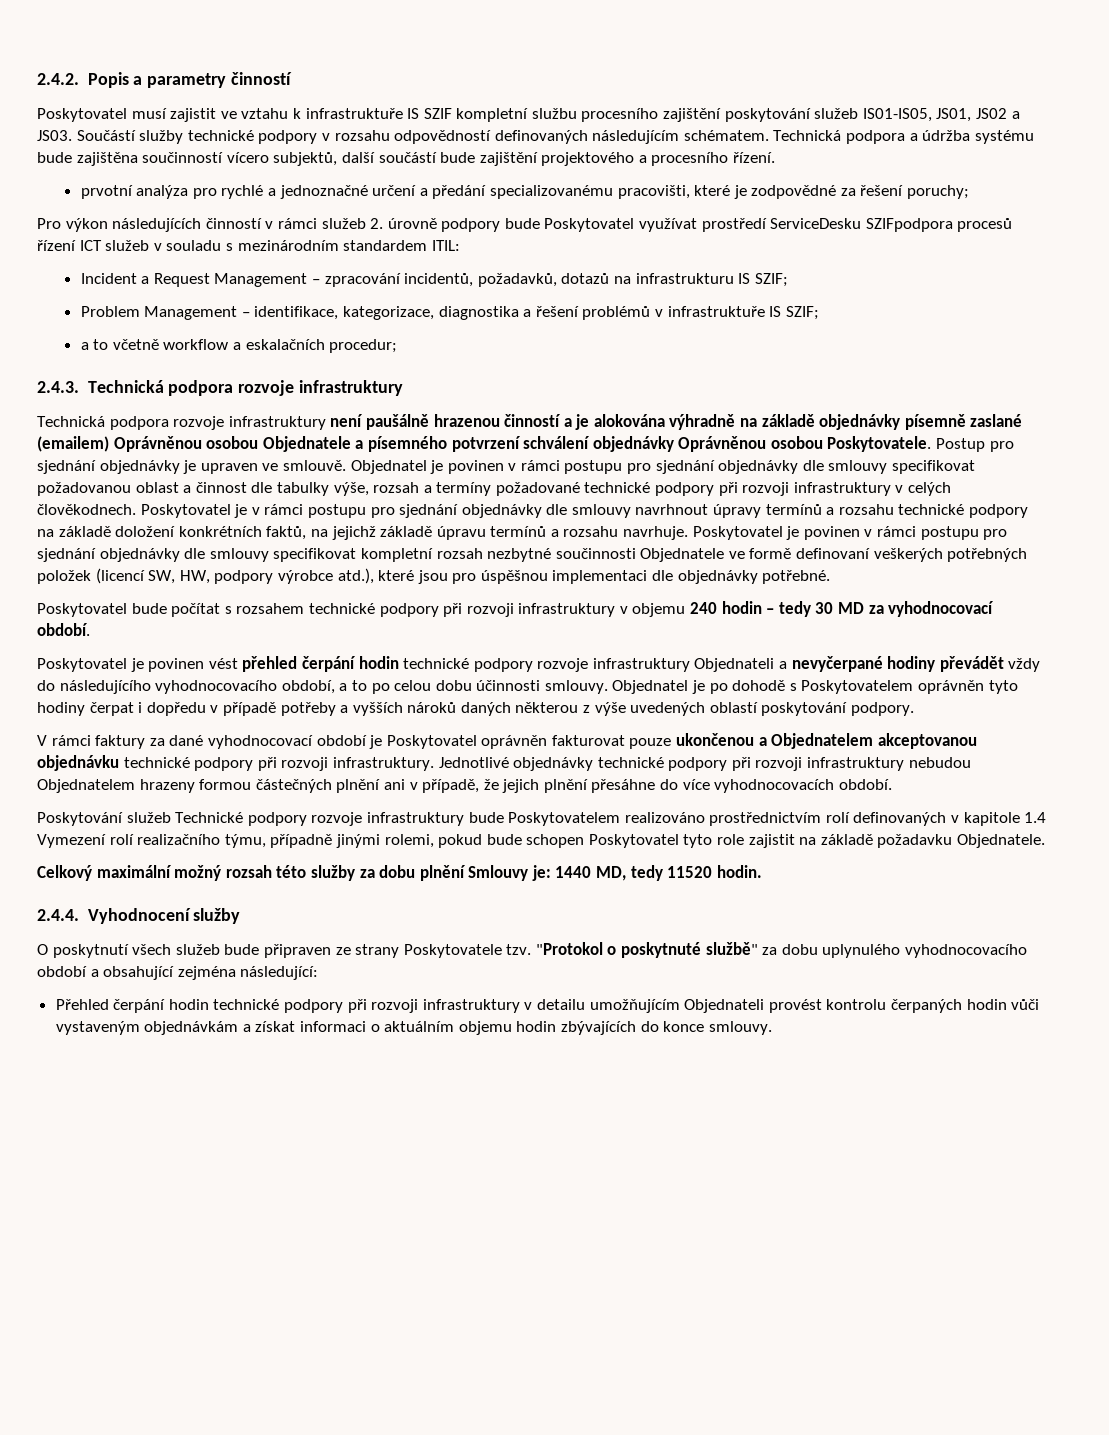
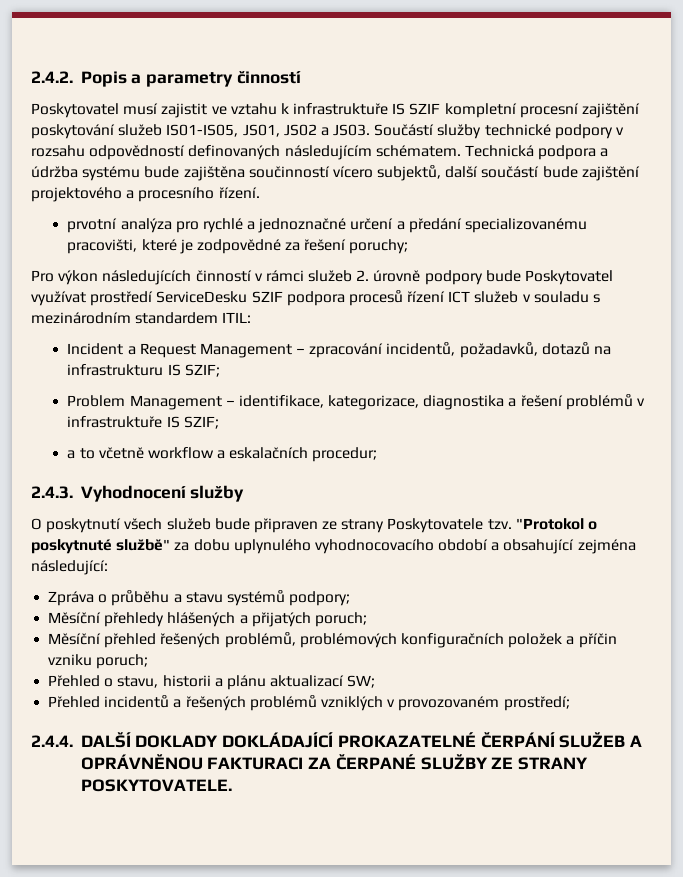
- Poskytovatel musí zajistit ve vztahu k infrastruktuře IS SZIF kompletní službu procesního zajištění poskytování služeb IS01-IS05, JS01, JS02 a JS03.
+ Poskytovatel musí zajistit ve vztahu k infrastruktuře IS SZIF kompletní procesní zajištění poskytování služeb IS01-IS05, JS01, JS02 a JS03.
- Pro výkon následujících činností v rámci služeb 2. úrovně podpory bude Poskytovatel využívat prostředí ServiceDesku SZIFpodpora procesů řízení ICT služeb v souladu s mezinárodním standardem ITIL:
+ Pro výkon následujících činností v rámci služeb 2. úrovně podpory bude Poskytovatel využívat prostředí ServiceDesku SZIF podpora procesů řízení ICT služeb v souladu s mezinárodním standardem ITIL:
- 2.4.3. Technická podpora rozvoje infrastruktury
- Technická podpora rozvoje infrastruktury není paušálně hrazenou činností a je alokována výhradně na základě objednávky písemně zaslané (emailem) Oprávněnou osobou Objednatele a písemného potvrzení schválení objednávky Oprávněnou osobou Poskytovatele. Postup pro sjednání objednávky je upraven ve smlouvě. Objednatel je povinen v rámci postupu pro sjednání objednávky dle smlouvy specifikovat požadovanou oblast a činnost dle tabulky výše, rozsah a termíny požadované technické podpory při rozvoji infrastruktury v celých člověkodnech. Poskytovatel je v rámci postupu pro sjednání objednávky dle smlouvy navrhnout úpravy termínů a rozsahu technické podpory na základě doložení konkrétních faktů, na jejichž základě úpravu termínů a rozsahu navrhuje. Poskytovatel je povinen v rámci postupu pro sjednání objednávky dle smlouvy specifikovat kompletní rozsah nezbytné součinnosti Objednatele ve formě definovaní veškerých potřebných položek (licencí SW, HW, podpory výrobce atd.), které jsou pro úspěšnou implementaci dle objednávky potřebné.
- Poskytovatel bude počítat s rozsahem technické podpory při rozvoji infrastruktury v objemu 240 hodin – tedy 30 MD za vyhodnocovací období.
- Poskytovatel je povinen vést přehled čerpání hodin technické podpory rozvoje infrastruktury Objednateli a nevyčerpané hodiny převádět vždy do následujícího vyhodnocovacího období, a to po celou dobu účinnosti smlouvy. Objednatel je po dohodě s Poskytovatelem oprávněn tyto hodiny čerpat i dopředu v případě potřeby a vyšších nároků daných některou z výše uvedených oblastí poskytování podpory.
- V rámci faktury za dané vyhodnocovací období je Poskytovatel oprávněn fakturovat pouze ukončenou a Objednatelem akceptovanou objednávku technické podpory při rozvoji infrastruktury. Jednotlivé objednávky technické podpory při rozvoji infrastruktury nebudou Objednatelem hrazeny formou částečných plnění ani v případě, že jejich plnění přesáhne do více vyhodnocovacích období.
- Poskytování služeb Technické podpory rozvoje infrastruktury bude Poskytovatelem realizováno prostřednictvím rolí definovaných v kapitole 1.4 Vymezení rolí realizačního týmu, případně jinými rolemi, pokud bude schopen Poskytovatel tyto role zajistit na základě požadavku Objednatele.
- Celkový maximální možný rozsah této služby za dobu plnění Smlouvy je: 1440 MD, tedy 11520 hodin.
- 2.4.4. Vyhodnocení služby
+ 2.4.3. Vyhodnocení služby
- Přehled čerpání hodin technické podpory při rozvoji infrastruktury v detailu umožňujícím Objednateli provést kontrolu čerpaných hodin vůči vystaveným objednávkám a získat informaci o aktuálním objemu hodin zbývajících do konce smlouvy.
+ Zpráva o průběhu a stavu systémů podpory;
+ Měsíční přehledy hlášených a přijatých poruch;
+ Měsíční přehled řešených problémů, problémových konfiguračních položek a příčin vzniku poruch;
+ Přehled o stavu, historii a plánu aktualizací SW;
+ Přehled incidentů a řešených problémů vzniklých v provozovaném prostředí;
+ 2.4.4. DALŠÍ DOKLADY DOKLÁDAJÍCÍ PROKAZATELNÉ ČERPÁNÍ SLUŽEB A OPRÁVNĚNOU FAKTURACI ZA ČERPANÉ SLUŽBY ZE STRANY POSKYTOVATELE.

